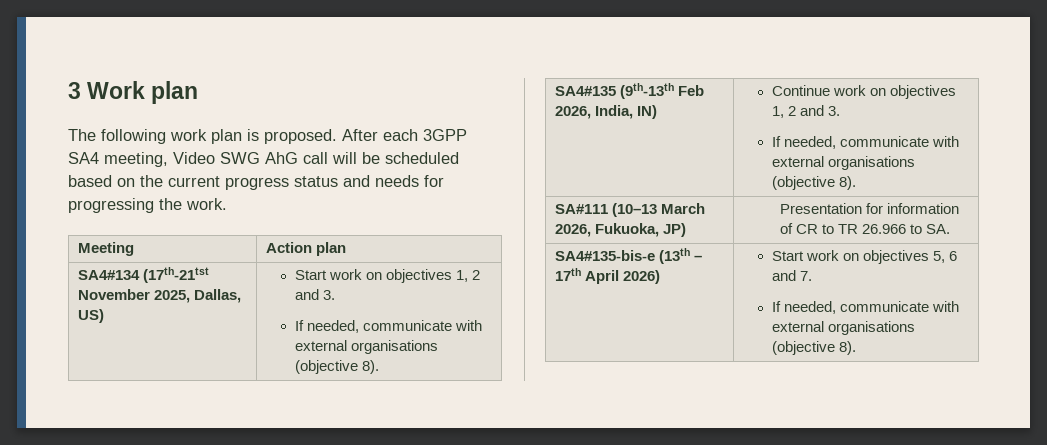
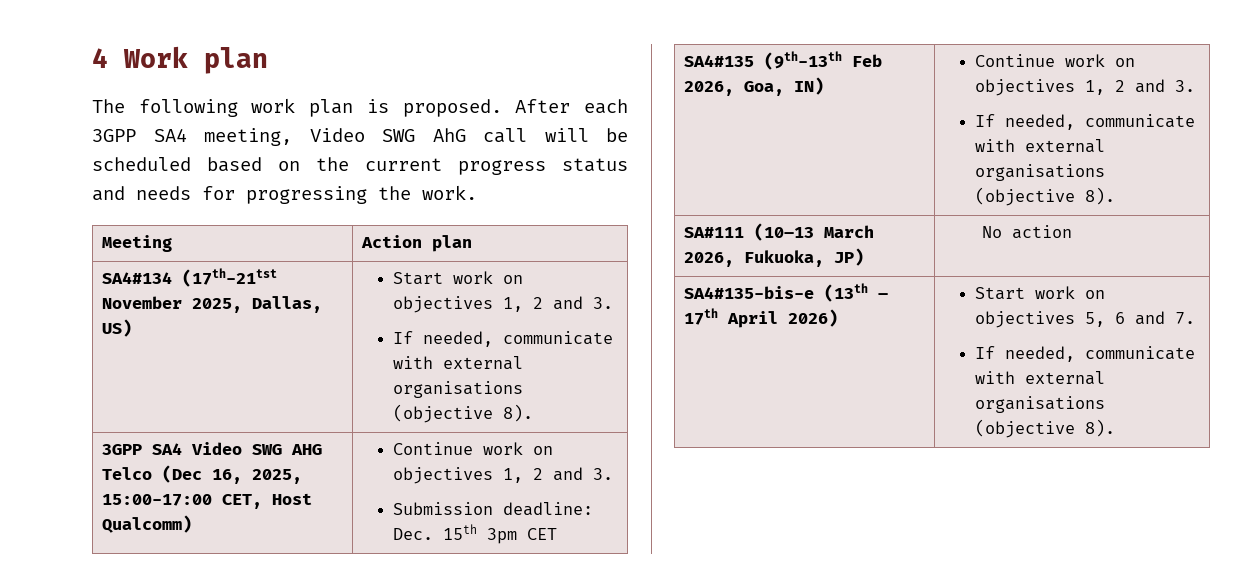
- 3 Work plan
+ 4 Work plan
+ 3GPP SA4 Video SWG AHG Telco (Dec 16, 2025, 15:00-17:00 CET, Host Qualcomm) | Continue work on objectives 1, 2 and 3.
+ Submission deadline: Dec. 15th 3pm CET
- SA4#135 (9th-13th Feb 2026, India, IN) | Continue work on objectives 1, 2 and 3.
+ SA4#135 (9th-13th Feb 2026, Goa, IN) | Continue work on objectives 1, 2 and 3.
- SA#111 (10–13 March 2026, Fukuoka, JP) | Presentation for information of CR to TR 26.966 to SA.
+ SA#111 (10–13 March 2026, Fukuoka, JP) | No action

